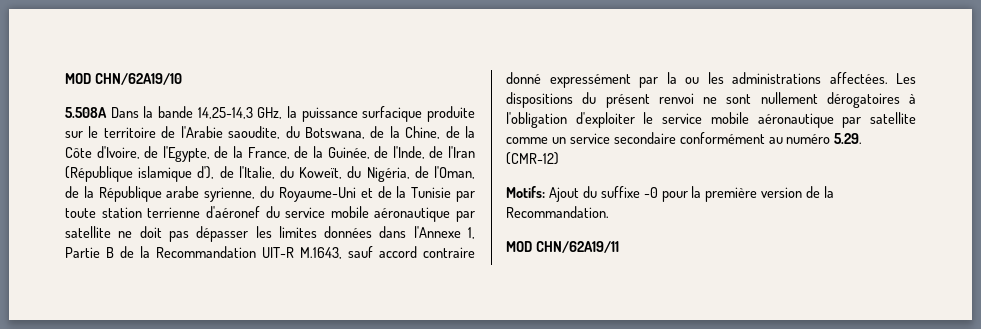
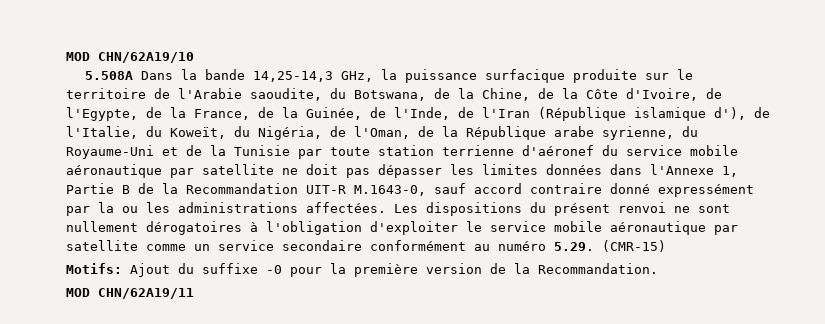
- 5.508A Dans la bande 14,25-14,3 GHz, la puissance surfacique produite sur le territoire de l'Arabie saoudite, du Botswana, de la Chine, de la Côte d'Ivoire, de l'Egypte, de la France, de la Guinée, de l'Inde, de l'Iran (République islamique d'), de l'Italie, du Koweït, du Nigéria, de l'Oman, de la République arabe syrienne, du Royaume-Uni et de la Tunisie par toute station terrienne d'aéronef du service mobile aéronautique par satellite ne doit pas dépasser les limites données dans l'Annexe 1, Partie B de la Recommandation UIT-R M.1643, sauf accord contraire donné expressément par la ou les administrations affectées.
+ 5.508A Dans la bande 14,25-14,3 GHz, la puissance surfacique produite sur le territoire de l'Arabie saoudite, du Botswana, de la Chine, de la Côte d'Ivoire, de l'Egypte, de la France, de la Guinée, de l'Inde, de l'Iran (République islamique d'), de l'Italie, du Koweït, du Nigéria, de l'Oman, de la République arabe syrienne, du Royaume-Uni et de la Tunisie par toute station terrienne d'aéronef du service mobile aéronautique par satellite ne doit pas dépasser les limites données dans l'Annexe 1, Partie B de la Recommandation UIT-R M.1643-0, sauf accord contraire donné expressément par la ou les administrations affectées.
- Les dispositions du présent renvoi ne sont nullement dérogatoires à l'obligation d'exploiter le service mobile aéronautique par satellite comme un service secondaire conformément au numéro 5.29. (CMR-12)
+ Les dispositions du présent renvoi ne sont nullement dérogatoires à l'obligation d'exploiter le service mobile aéronautique par satellite comme un service secondaire conformément au numéro 5.29. (CMR-15)

